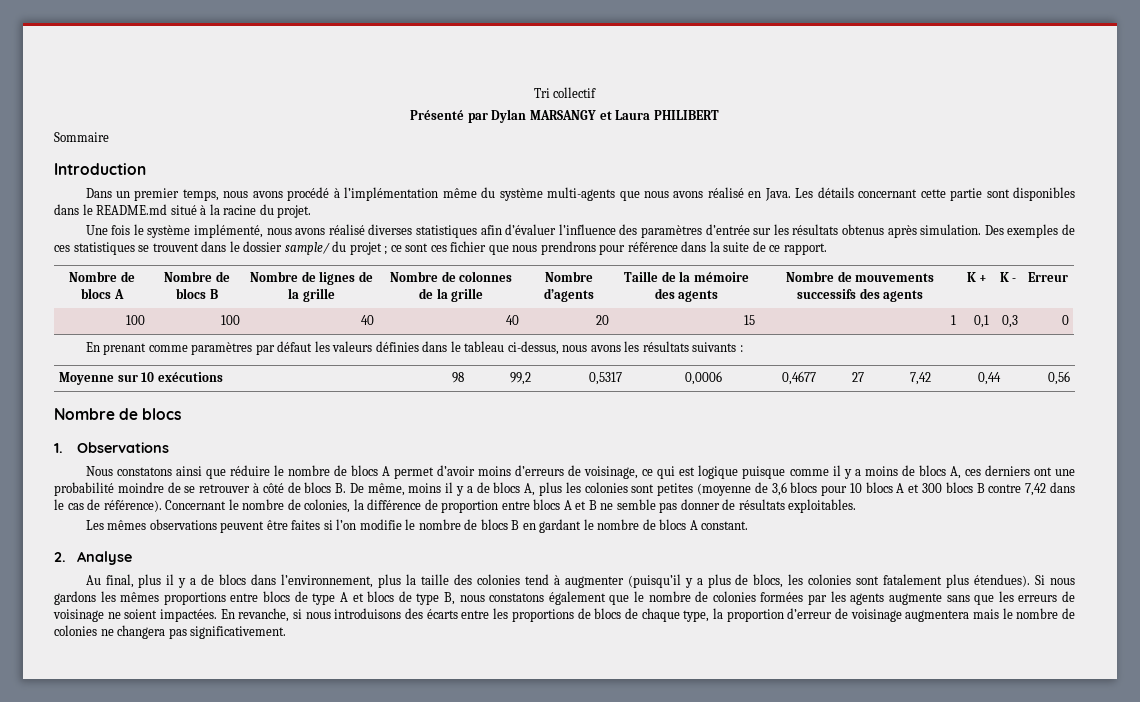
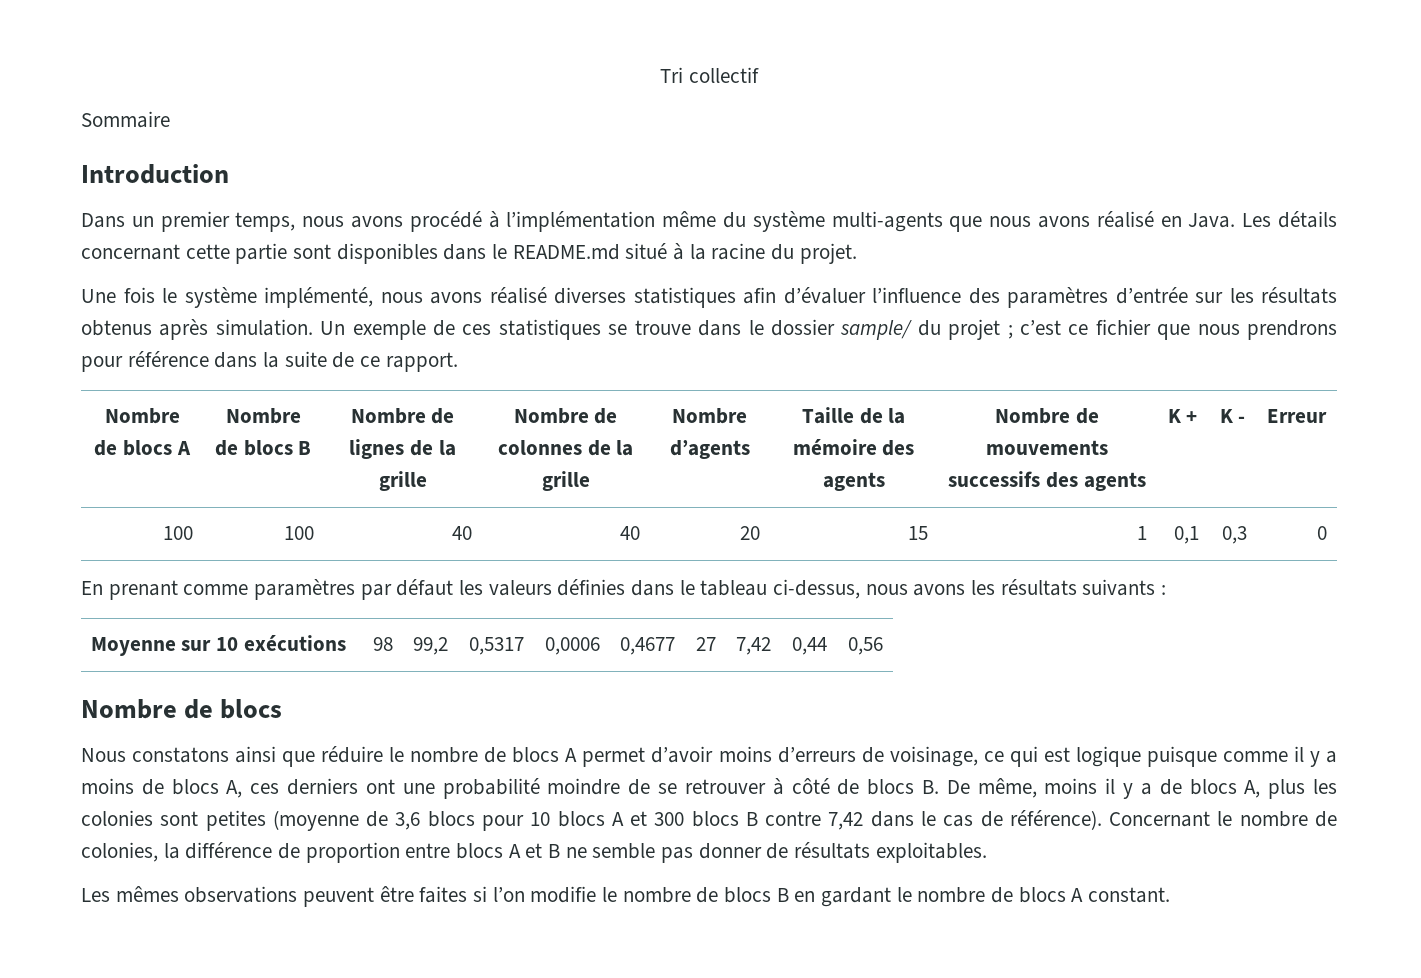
- Présenté par Dylan MARSANGY et Laura PHILIBERT
- Des exemples de ces statistiques se trouvent dans le dossier sample/ du projet ; ce sont ces fichier que nous prendrons pour référence dans la suite de ce rapport.
+ Un exemple de ces statistiques se trouve dans le dossier sample/ du projet ; c’est ce fichier que nous prendrons pour référence dans la suite de ce rapport.
- 1. Observations
- 2. Analyse
- Au final, plus il y a de blocs dans l’environnement, plus la taille des colonies tend à augmenter (puisqu’il y a plus de blocs, les colonies sont fatalement plus étendues). Si nous gardons les mêmes proportions entre blocs de type A et blocs de type B, nous constatons également que le nombre de colonies formées par les agents augmente sans que les erreurs de voisinage ne soient impactées. En revanche, si nous introduisons des écarts entre les proportions de blocs de chaque type, la proportion d’erreur de voisinage augmentera mais le nombre de colonies ne changera pas significativement.

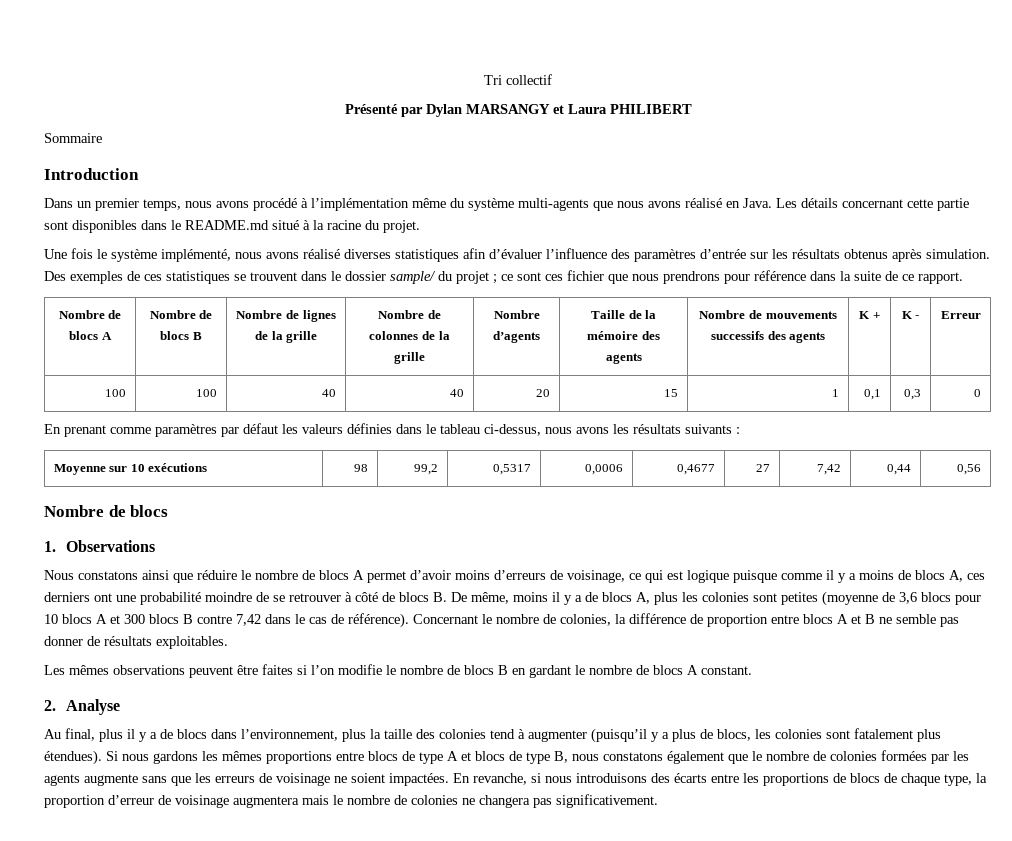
+ Présenté par Dylan MARSANGY et Laura PHILIBERT
- Un exemple de ces statistiques se trouve dans le dossier sample/ du projet ; c’est ce fichier que nous prendrons pour référence dans la suite de ce rapport.
+ Des exemples de ces statistiques se trouvent dans le dossier sample/ du projet ; ce sont ces fichier que nous prendrons pour référence dans la suite de ce rapport.
+ 1. Observations
+ 2. Analyse
+ Au final, plus il y a de blocs dans l’environnement, plus la taille des colonies tend à augmenter (puisqu’il y a plus de blocs, les colonies sont fatalement plus étendues). Si nous gardons les mêmes proportions entre blocs de type A et blocs de type B, nous constatons également que le nombre de colonies formées par les agents augmente sans que les erreurs de voisinage ne soient impactées. En revanche, si nous introduisons des écarts entre les proportions de blocs de chaque type, la proportion d’erreur de voisinage augmentera mais le nombre de colonies ne changera pas significativement.

